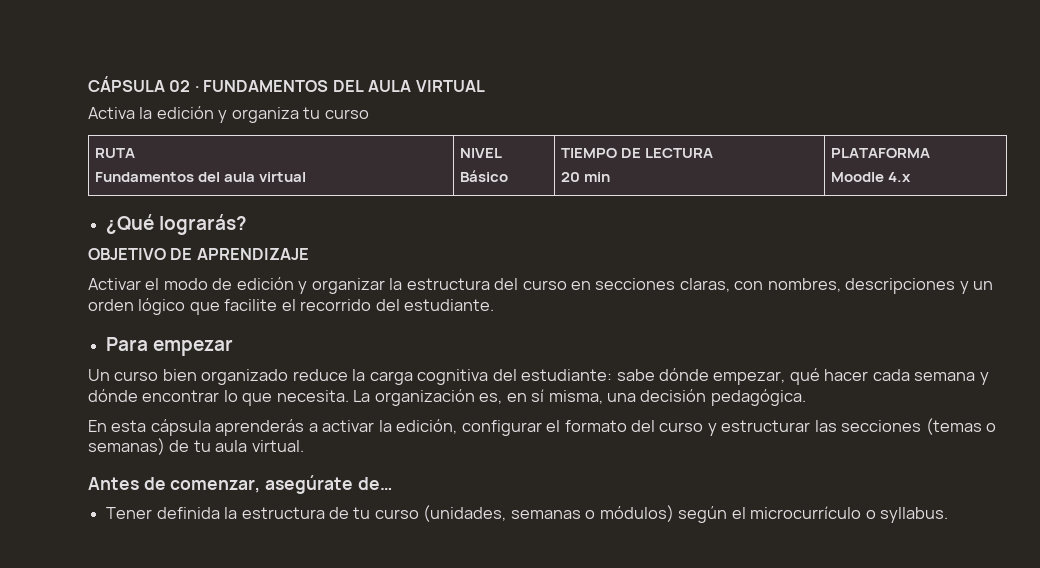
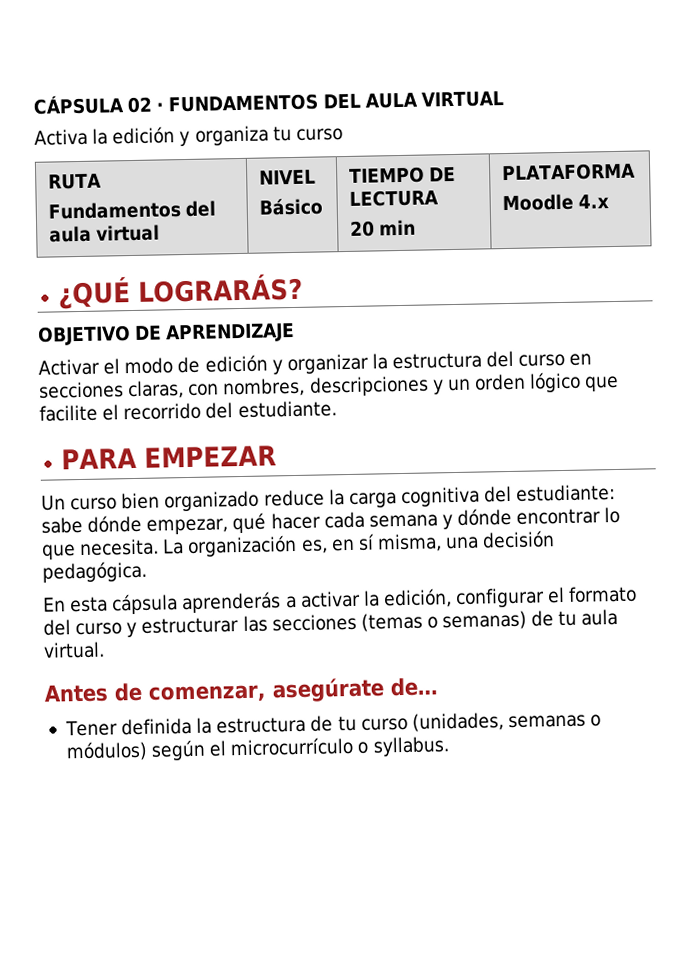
- ¿Qué lograrás?
+ ¿QUÉ LOGRARÁS?
- Para empezar
+ PARA EMPEZAR

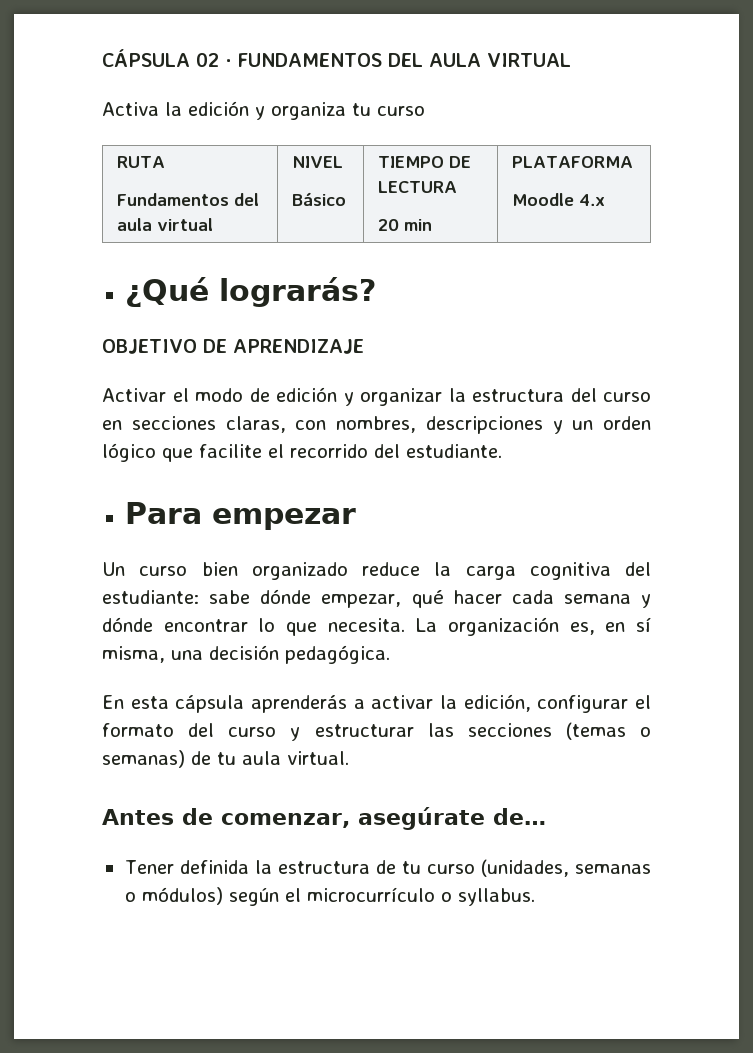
- ¿QUÉ LOGRARÁS?
+ ¿Qué lograrás?
- PARA EMPEZAR
+ Para empezar

